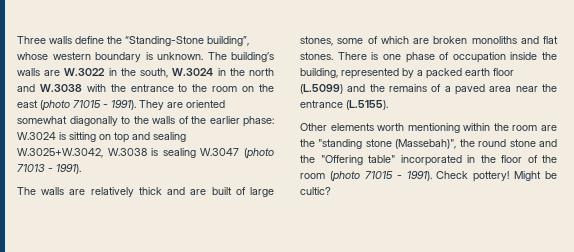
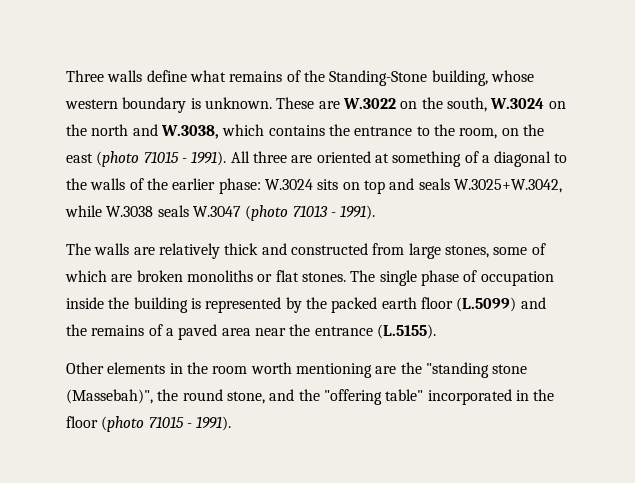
- Three walls define the “Standing-Stone building”, whose western boundary is unknown.
+ Three walls define what remains of the Standing-Stone building, whose western boundary is unknown.
- The building’s walls are W.3022 in the south, W.3024 in the north and W.3038 with the entrance to the room on the east (photo 71015 - 1991).
+ These are W.3022 on the south, W.3024 on the north and W.3038, which contains the entrance to the room, on the east (photo 71015 - 1991).
- They are oriented somewhat diagonally to the walls of the earlier phase: W.3024 is sitting on top and sealing W.3025+W.3042, W.3038 is sealing W.3047 (photo 71013 - 1991).
+ All three are oriented at something of a diagonal to the walls of the earlier phase: W.3024 sits on top and seals W.3025+W.3042, while W.3038 seals W.3047 (photo 71013 - 1991).
- The walls are relatively thick and are built of large stones, some of which are broken monoliths and flat stones.
+ The walls are relatively thick and constructed from large stones, some of which are broken monoliths or flat stones.
- There is one phase of occupation inside the building, represented by a packed earth floor (L.5099) and the remains of a paved area near the entrance (L.5155).
+ The single phase of occupation inside the building is represented by the packed earth floor (L.5099) and the remains of a paved area near the entrance (L.5155).
- Other elements worth mentioning within the room are the "standing stone (Massebah)", the round stone and the "Offering table" incorporated in the floor of the room (photo 71015 - 1991). Check pottery! Might be cultic?
+ Other elements in the room worth mentioning are the "standing stone (Massebah)", the round stone, and the "offering table" incorporated in the floor (photo 71015 - 1991).

